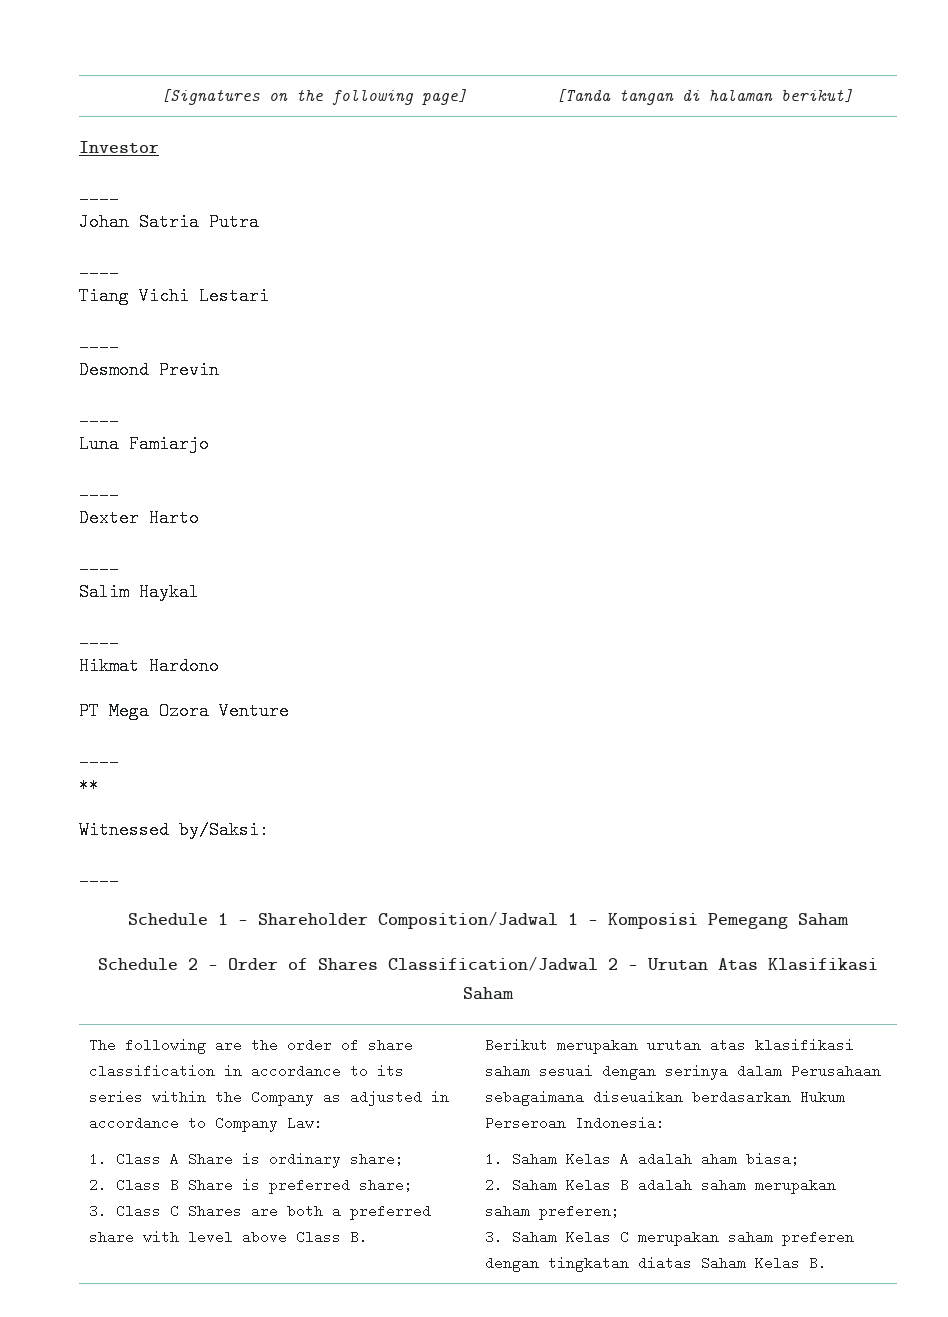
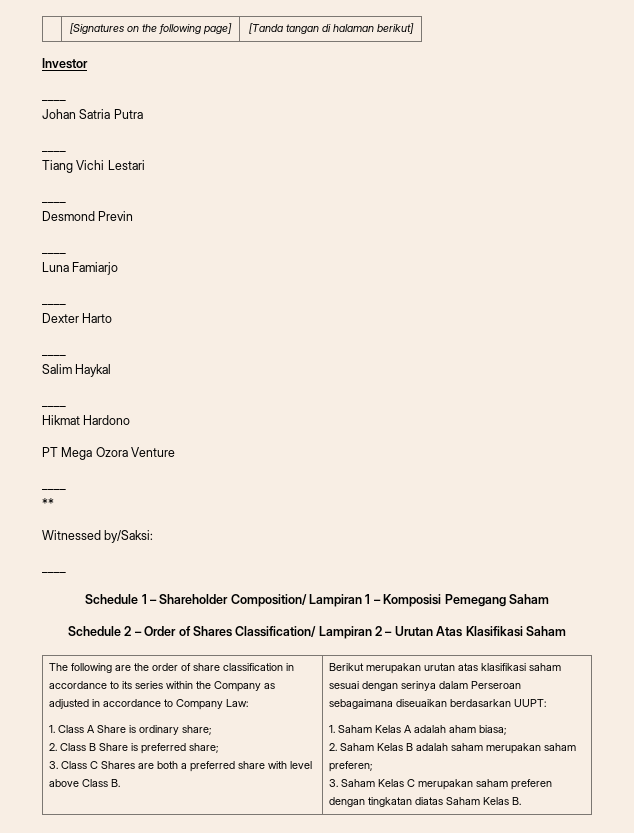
- Schedule 1 – Shareholder Composition/Jadwal 1 – Komposisi Pemegang Saham
+ Schedule 1 – Shareholder Composition/ Lampiran 1 – Komposisi Pemegang Saham
- Schedule 2 – Order of Shares Classification/Jadwal 2 – Urutan Atas Klasifikasi Saham
+ Schedule 2 – Order of Shares Classification/ Lampiran 2 – Urutan Atas Klasifikasi Saham
- Berikut merupakan urutan atas klasifikasi saham sesuai dengan serinya dalam Perusahaan sebagaimana diseuaikan berdasarkan Hukum Perseroan Indonesia:
+ Berikut merupakan urutan atas klasifikasi saham sesuai dengan serinya dalam Perseroan sebagaimana diseuaikan berdasarkan UUPT:

